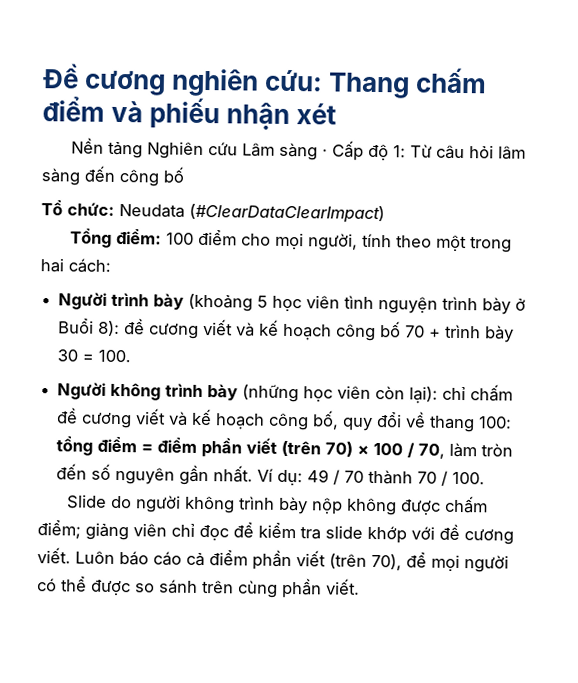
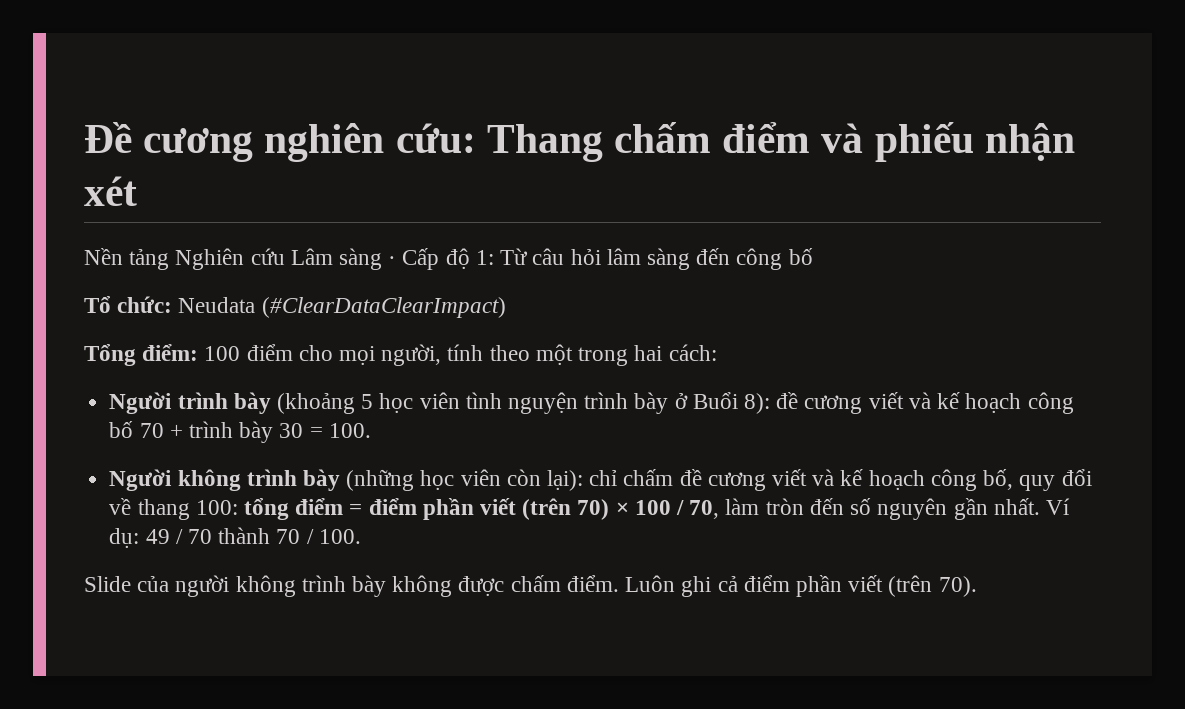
- Slide do người không trình bày nộp không được chấm điểm; giảng viên chỉ đọc để kiểm tra slide khớp với đề cương viết. Luôn báo cáo cả điểm phần viết (trên 70), để mọi người có thể được so sánh trên cùng phần viết.
+ Slide của người không trình bày không được chấm điểm. Luôn ghi cả điểm phần viết (trên 70).

